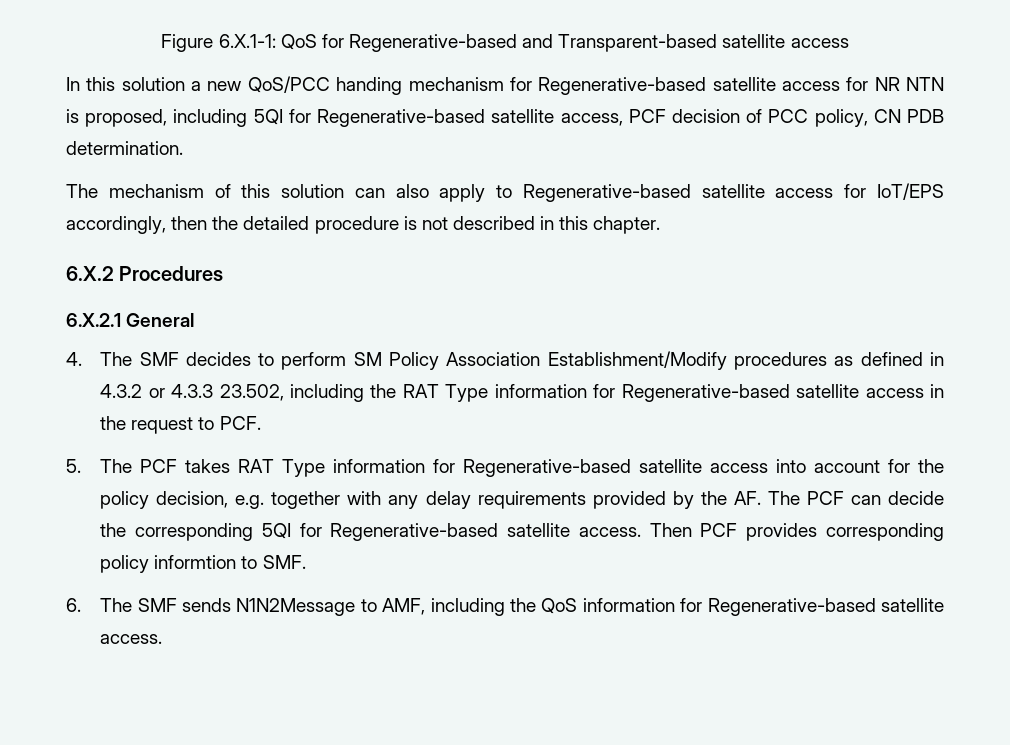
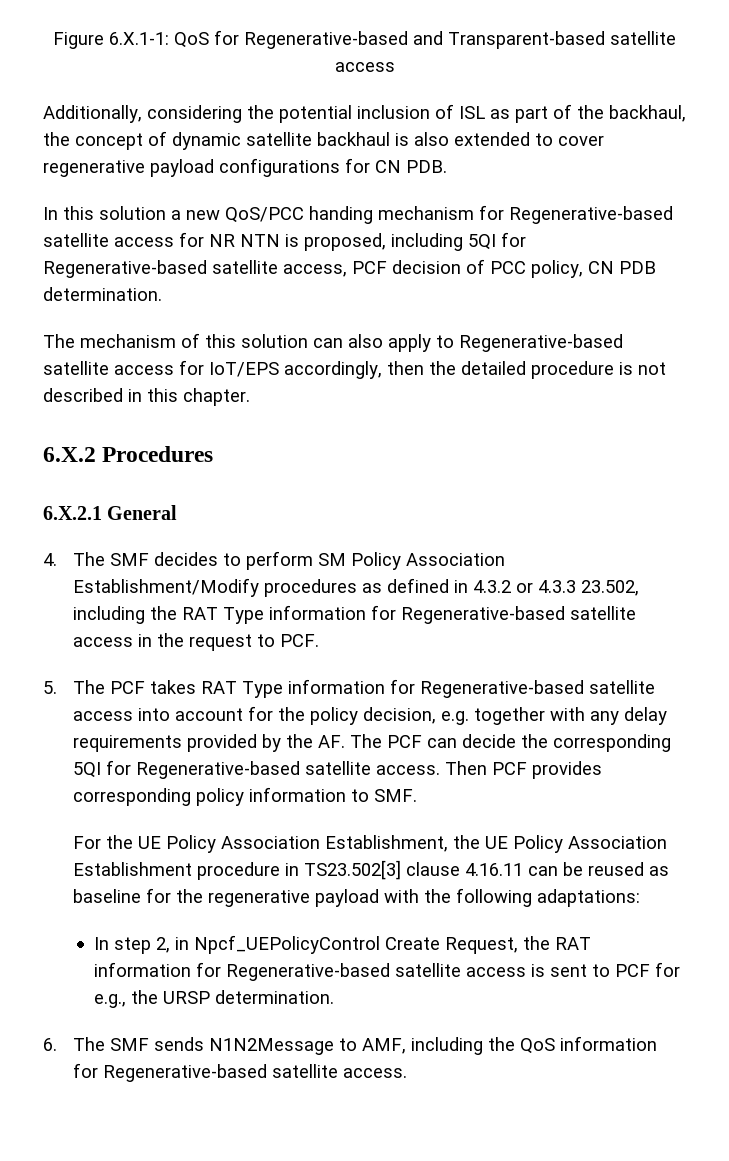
+ Additionally, considering the potential inclusion of ISL as part of the backhaul, the concept of dynamic satellite backhaul is also extended to cover regenerative payload configurations for CN PDB.
- Then PCF provides corresponding policy informtion to SMF.
+ Then PCF provides corresponding policy information to SMF.
+ For the UE Policy Association Establishment, the UE Policy Association Establishment procedure in TS23.502[3] clause 4.16.11 can be reused as baseline for the regenerative payload with the following adaptations:
+ In step 2, in Npcf_UEPolicyControl Create Request, the RAT information for Regenerative-based satellite access is sent to PCF for e.g., the URSP determination.

